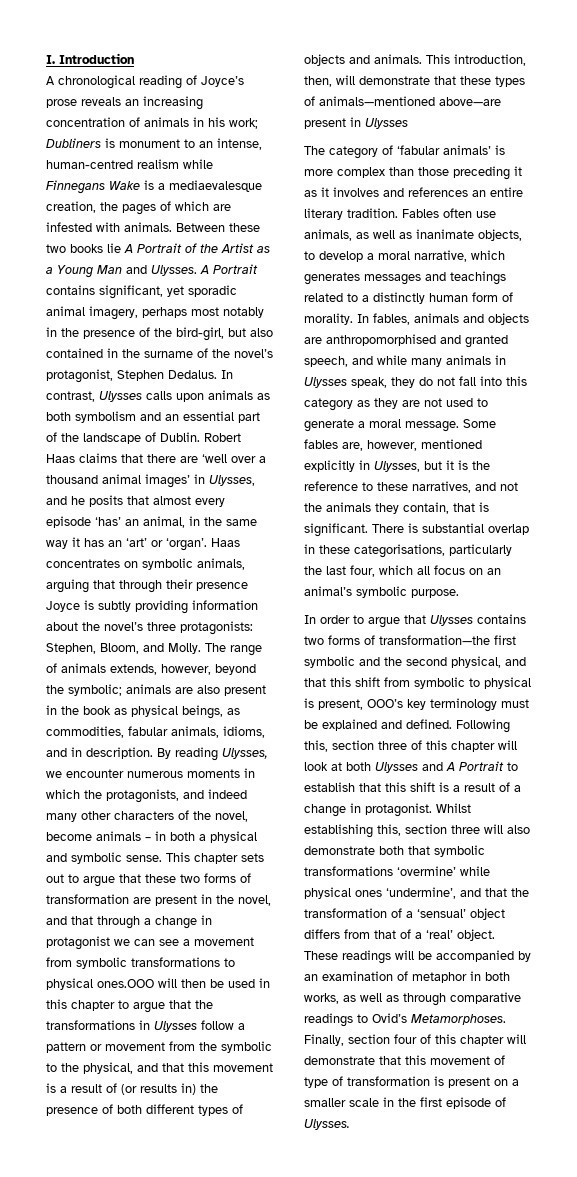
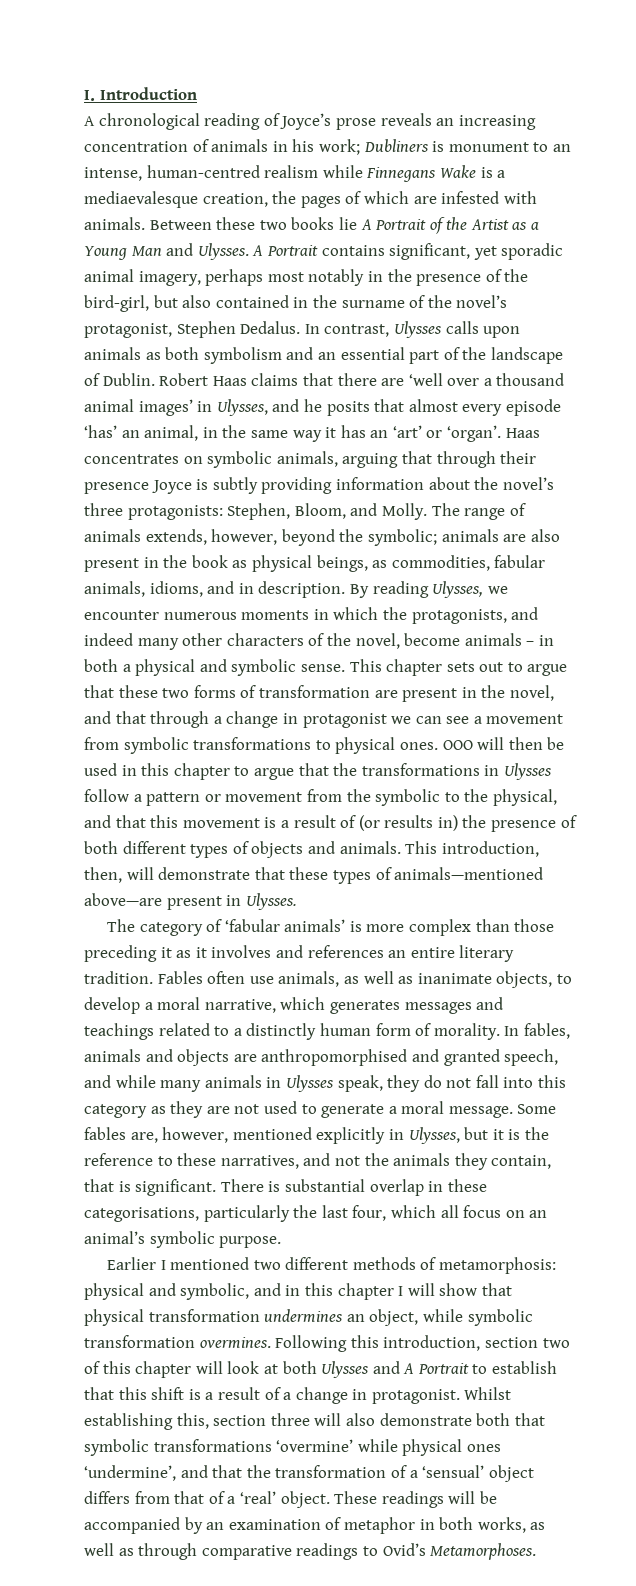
- This chapter sets out to argue that these two forms of transformation are present in the novel, and that through a change in protagonist we can see a movement from symbolic transformations to physical ones.OOO will then be used in this chapter to argue that the transformations in Ulysses follow a pattern or movement from the symbolic to the physical, and that this movement is a result of (or results in) the presence of both different types of objects and animals.
+ This chapter sets out to argue that these two forms of transformation are present in the novel, and that through a change in protagonist we can see a movement from symbolic transformations to physical ones. OOO will then be used in this chapter to argue that the transformations in Ulysses follow a pattern or movement from the symbolic to the physical, and that this movement is a result of (or results in) the presence of both different types of objects and animals.
- This introduction, then, will demonstrate that these types of animals—mentioned above—are present in Ulysses
+ This introduction, then, will demonstrate that these types of animals—mentioned above—are present in Ulysses.
- In order to argue that Ulysses contains two forms of transformation—the first symbolic and the second physical, and that this shift from symbolic to physical is present, OOO’s key terminology must be explained and defined. Following this, section three of this chapter will look at both Ulysses and A Portrait to establish that this shift is a result of a change in protagonist.
+ Earlier I mentioned two different methods of metamorphosis: physical and symbolic, and in this chapter I will show that physical transformation undermines an object, while symbolic transformation overmines. Following this introduction, section two of this chapter will look at both Ulysses and A Portrait to establish that this shift is a result of a change in protagonist.
- Finally, section four of this chapter will demonstrate that this movement of type of transformation is present on a smaller scale in the first episode of Ulysses.

